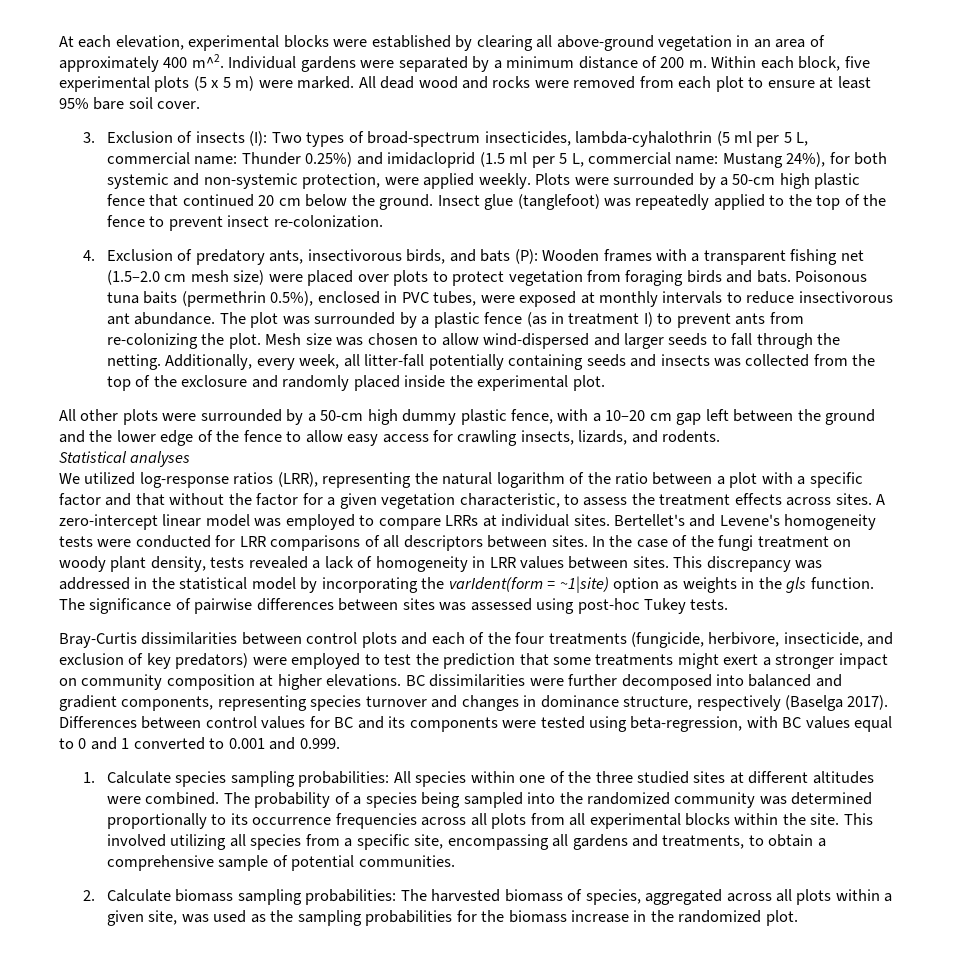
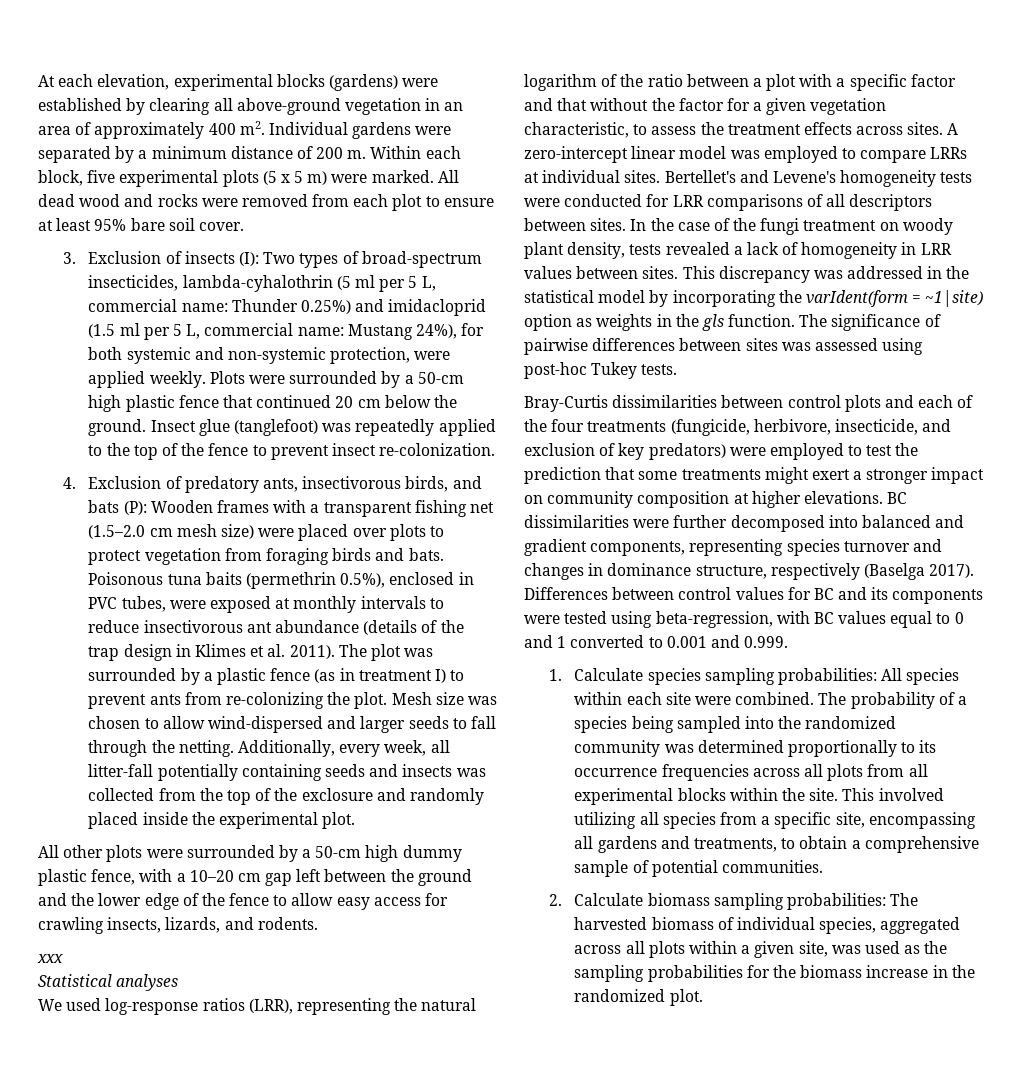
- At each elevation, experimental blocks were established by clearing all above-ground vegetation in an area of approximately 400 m^2.
+ At each elevation, experimental blocks (gardens) were established by clearing all above-ground vegetation in an area of approximately 400 m2.
- Poisonous tuna baits (permethrin 0.5%), enclosed in PVC tubes, were exposed at monthly intervals to reduce insectivorous ant abundance.
+ Poisonous tuna baits (permethrin 0.5%), enclosed in PVC tubes, were exposed at monthly intervals to reduce insectivorous ant abundance (details of the trap design in Klimes et al. 2011).
+ xxx
- We utilized log-response ratios (LRR), representing the natural logarithm of the ratio between a plot with a specific factor and that without the factor for a given vegetation characteristic, to assess the treatment effects across sites.
+ We used log-response ratios (LRR), representing the natural logarithm of the ratio between a plot with a specific factor and that without the factor for a given vegetation characteristic, to assess the treatment effects across sites.
- 1. Calculate species sampling probabilities: All species within one of the three studied sites at different altitudes were combined.
+ 1. Calculate species sampling probabilities: All species within each site were combined.
- 2. Calculate biomass sampling probabilities: The harvested biomass of species, aggregated across all plots within a given site, was used as the sampling probabilities for the biomass increase in the randomized plot.
+ 2. Calculate biomass sampling probabilities: The harvested biomass of individual species, aggregated across all plots within a given site, was used as the sampling probabilities for the biomass increase in the randomized plot.

